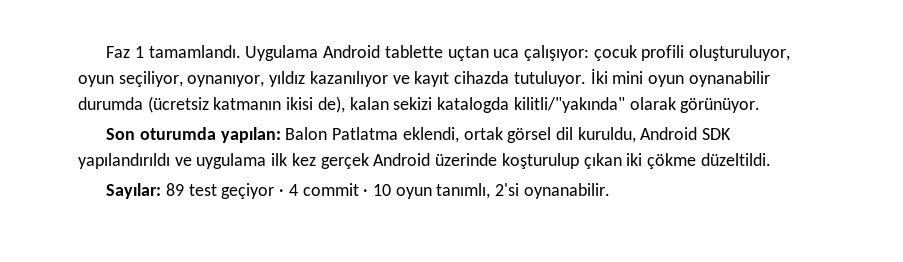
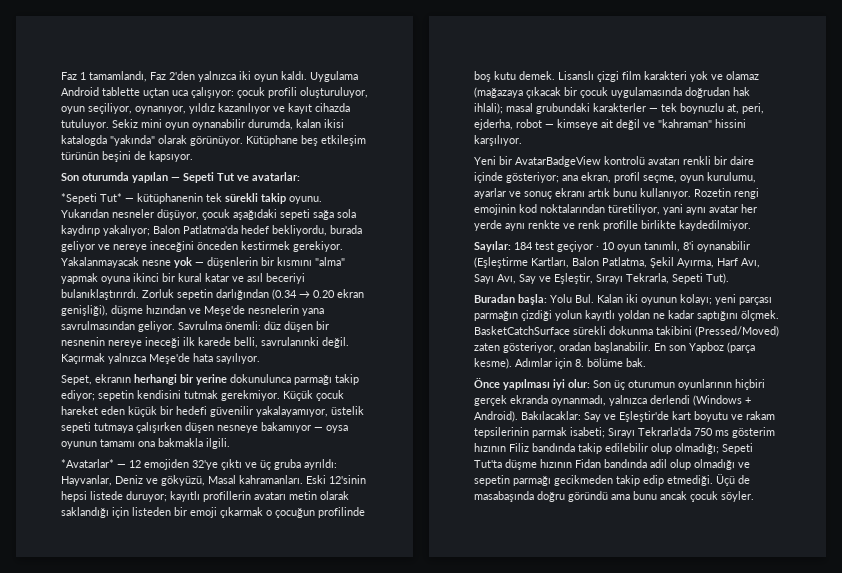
- Faz 1 tamamlandı.
+ Faz 1 tamamlandı, Faz 2'den yalnızca iki oyun kaldı.
- İki mini oyun oynanabilir durumda (ücretsiz katmanın ikisi de), kalan sekizi katalogda kilitli/"yakında" olarak görünüyor.
- Son oturumda yapılan: Balon Patlatma eklendi, ortak görsel dil kuruldu, Android SDK yapılandırıldı ve uygulama ilk kez gerçek Android üzerinde koşturulup çıkan iki çökme düzeltildi.
+ Sekiz mini oyun oynanabilir durumda, kalan ikisi katalogda "yakında" olarak görünüyor. Kütüphane beş etkileşim türünün beşini de kapsıyor.
+ Son oturumda yapılan — Sepeti Tut ve avatarlar:
+ *Sepeti Tut* — kütüphanenin tek sürekli takip oyunu. Yukarıdan nesneler düşüyor, çocuk aşağıdaki sepeti sağa sola kaydırıp yakalıyor; Balon Patlatma'da hedef bekliyordu, burada geliyor ve nereye ineceğini önceden kestirmek gerekiyor. Yakalanmayacak nesne yok — düşenlerin bir kısmını "alma" yapmak oyuna ikinci bir kural katar ve asıl beceriyi bulanıklaştırırdı. Zorluk sepetin darlığından (0.34 → 0.20 ekran genişliği), düşme hızından ve Meşe'de nesnelerin yana savrulmasından geliyor. Savrulma önemli: düz düşen bir nesnenin nereye ineceği ilk karede belli, savrulanınki değil. Kaçırmak yalnızca Meşe'de hata sayılıyor.
+ Sepet, ekranın herhangi bir yerine dokunulunca parmağı takip ediyor; sepetin kendisini tutmak gerekmiyor. Küçük çocuk hareket eden küçük bir hedefi güvenilir yakalayamıyor, üstelik sepeti tutmaya çalışırken düşen nesneye bakamıyor — oysa oyunun tamamı ona bakmakla ilgili.
+ *Avatarlar* — 12 emojiden 32'ye çıktı ve üç gruba ayrıldı: Hayvanlar, Deniz ve gökyüzü, Masal kahramanları. Eski 12'sinin hepsi listede duruyor; kayıtlı profillerin avatarı metin olarak saklandığı için listeden bir emoji çıkarmak o çocuğun profilinde boş kutu demek. Lisanslı çizgi film karakteri yok ve olamaz (mağazaya çıkacak bir çocuk uygulamasında doğrudan hak ihlali); masal grubundaki karakterler — tek boynuzlu at, peri, ejderha, robot — kimseye ait değil ve "kahraman" hissini karşılıyor.
+ Yeni bir AvatarBadgeView kontrolü avatarı renkli bir daire içinde gösteriyor; ana ekran, profil seçme, oyun kurulumu, ayarlar ve sonuç ekranı artık bunu kullanıyor. Rozetin rengi emojinin kod noktalarından türetiliyor, yani aynı avatar her yerde aynı renkte ve renk profille birlikte kaydedilmiyor.
- Sayılar: 89 test geçiyor · 4 commit · 10 oyun tanımlı, 2'si oynanabilir.
+ Sayılar: 184 test geçiyor · 10 oyun tanımlı, 8'i oynanabilir (Eşleştirme Kartları, Balon Patlatma, Şekil Ayırma, Harf Avı, Sayı Avı, Say ve Eşleştir, Sırayı Tekrarla, Sepeti Tut).
+ Buradan başla: Yolu Bul. Kalan iki oyunun kolayı; yeni parçası parmağın çizdiği yolun kayıtlı yoldan ne kadar saptığını ölçmek. BasketCatchSurface sürekli dokunma takibini (Pressed/Moved) zaten gösteriyor, oradan başlanabilir. En son Yapboz (parça kesme). Adımlar için 8. bölüme bak.
+ Önce yapılması iyi olur: Son üç oturumun oyunlarının hiçbiri gerçek ekranda oynanmadı, yalnızca derlendi (Windows + Android). Bakılacaklar: Say ve Eşleştir'de kart boyutu ve rakam tepsilerinin parmak isabeti; Sırayı Tekrarla'da 750 ms gösterim hızının Filiz bandında takip edilebilir olup olmadığı; Sepeti Tut'ta düşme hızının Fidan bandında adil olup olmadığı ve sepetin parmağı gecikmeden takip edip etmediği. Üçü de masabaşında doğru göründü ama bunu ancak çocuk söyler.

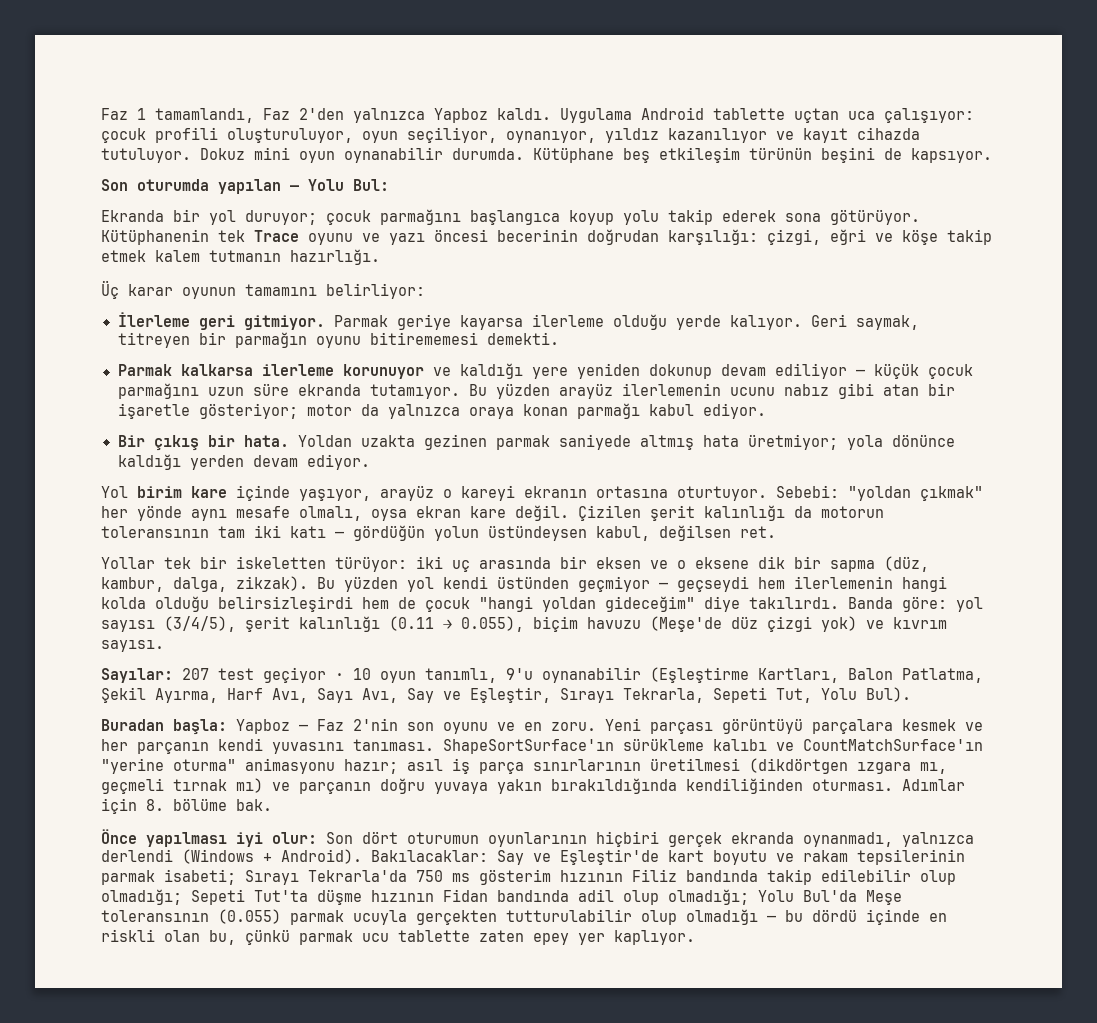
- Faz 1 tamamlandı, Faz 2'den yalnızca iki oyun kaldı.
+ Faz 1 tamamlandı, Faz 2'den yalnızca Yapboz kaldı.
- Sekiz mini oyun oynanabilir durumda, kalan ikisi katalogda "yakında" olarak görünüyor.
+ Dokuz mini oyun oynanabilir durumda.
- Son oturumda yapılan — Sepeti Tut ve avatarlar:
- *Sepeti Tut* — kütüphanenin tek sürekli takip oyunu. Yukarıdan nesneler düşüyor, çocuk aşağıdaki sepeti sağa sola kaydırıp yakalıyor; Balon Patlatma'da hedef bekliyordu, burada geliyor ve nereye ineceğini önceden kestirmek gerekiyor. Yakalanmayacak nesne yok — düşenlerin bir kısmını "alma" yapmak oyuna ikinci bir kural katar ve asıl beceriyi bulanıklaştırırdı. Zorluk sepetin darlığından (0.34 → 0.20 ekran genişliği), düşme hızından ve Meşe'de nesnelerin yana savrulmasından geliyor. Savrulma önemli: düz düşen bir nesnenin nereye ineceği ilk karede belli, savrulanınki değil. Kaçırmak yalnızca Meşe'de hata sayılıyor.
- Sepet, ekranın herhangi bir yerine dokunulunca parmağı takip ediyor; sepetin kendisini tutmak gerekmiyor. Küçük çocuk hareket eden küçük bir hedefi güvenilir yakalayamıyor, üstelik sepeti tutmaya çalışırken düşen nesneye bakamıyor — oysa oyunun tamamı ona bakmakla ilgili.
- *Avatarlar* — 12 emojiden 32'ye çıktı ve üç gruba ayrıldı: Hayvanlar, Deniz ve gökyüzü, Masal kahramanları. Eski 12'sinin hepsi listede duruyor; kayıtlı profillerin avatarı metin olarak saklandığı için listeden bir emoji çıkarmak o çocuğun profilinde boş kutu demek. Lisanslı çizgi film karakteri yok ve olamaz (mağazaya çıkacak bir çocuk uygulamasında doğrudan hak ihlali); masal grubundaki karakterler — tek boynuzlu at, peri, ejderha, robot — kimseye ait değil ve "kahraman" hissini karşılıyor.
- Yeni bir AvatarBadgeView kontrolü avatarı renkli bir daire içinde gösteriyor; ana ekran, profil seçme, oyun kurulumu, ayarlar ve sonuç ekranı artık bunu kullanıyor. Rozetin rengi emojinin kod noktalarından türetiliyor, yani aynı avatar her yerde aynı renkte ve renk profille birlikte kaydedilmiyor.
+ Son oturumda yapılan — Yolu Bul:
+ Ekranda bir yol duruyor; çocuk parmağını başlangıca koyup yolu takip ederek sona götürüyor. Kütüphanenin tek Trace oyunu ve yazı öncesi becerinin doğrudan karşılığı: çizgi, eğri ve köşe takip etmek kalem tutmanın hazırlığı.
+ Üç karar oyunun tamamını belirliyor:
+ İlerleme geri gitmiyor. Parmak geriye kayarsa ilerleme olduğu yerde kalıyor. Geri saymak, titreyen bir parmağın oyunu bitirememesi demekti.
+ Parmak kalkarsa ilerleme korunuyor ve kaldığı yere yeniden dokunup devam ediliyor — küçük çocuk parmağını uzun süre ekranda tutamıyor. Bu yüzden arayüz ilerlemenin ucunu nabız gibi atan bir işaretle gösteriyor; motor da yalnızca oraya konan parmağı kabul ediyor.
+ Bir çıkış bir hata. Yoldan uzakta gezinen parmak saniyede altmış hata üretmiyor; yola dönünce kaldığı yerden devam ediyor.
+ Yol birim kare içinde yaşıyor, arayüz o kareyi ekranın ortasına oturtuyor. Sebebi: "yoldan çıkmak" her yönde aynı mesafe olmalı, oysa ekran kare değil. Çizilen şerit kalınlığı da motorun toleransının tam iki katı — gördüğün yolun üstündeysen kabul, değilsen ret.
+ Yollar tek bir iskeletten türüyor: iki uç arasında bir eksen ve o eksene dik bir sapma (düz, kambur, dalga, zikzak). Bu yüzden yol kendi üstünden geçmiyor — geçseydi hem ilerlemenin hangi kolda olduğu belirsizleşirdi hem de çocuk "hangi yoldan gideceğim" diye takılırdı. Banda göre: yol sayısı (3/4/5), şerit kalınlığı (0.11 → 0.055), biçim havuzu (Meşe'de düz çizgi yok) ve kıvrım sayısı.
- Sayılar: 184 test geçiyor · 10 oyun tanımlı, 8'i oynanabilir (Eşleştirme Kartları, Balon Patlatma, Şekil Ayırma, Harf Avı, Sayı Avı, Say ve Eşleştir, Sırayı Tekrarla, Sepeti Tut).
+ Sayılar: 207 test geçiyor · 10 oyun tanımlı, 9'u oynanabilir (Eşleştirme Kartları, Balon Patlatma, Şekil Ayırma, Harf Avı, Sayı Avı, Say ve Eşleştir, Sırayı Tekrarla, Sepeti Tut, Yolu Bul).
- Buradan başla: Yolu Bul. Kalan iki oyunun kolayı; yeni parçası parmağın çizdiği yolun kayıtlı yoldan ne kadar saptığını ölçmek. BasketCatchSurface sürekli dokunma takibini (Pressed/Moved) zaten gösteriyor, oradan başlanabilir. En son Yapboz (parça kesme).
+ Buradan başla: Yapboz — Faz 2'nin son oyunu ve en zoru. Yeni parçası görüntüyü parçalara kesmek ve her parçanın kendi yuvasını tanıması. ShapeSortSurface'ın sürükleme kalıbı ve CountMatchSurface'ın "yerine oturma" animasyonu hazır; asıl iş parça sınırlarının üretilmesi (dikdörtgen ızgara mı, geçmeli tırnak mı) ve parçanın doğru yuvaya yakın bırakıldığında kendiliğinden oturması.
- Önce yapılması iyi olur: Son üç oturumun oyunlarının hiçbiri gerçek ekranda oynanmadı, yalnızca derlendi (Windows + Android).
+ Önce yapılması iyi olur: Son dört oturumun oyunlarının hiçbiri gerçek ekranda oynanmadı, yalnızca derlendi (Windows + Android).
- Bakılacaklar: Say ve Eşleştir'de kart boyutu ve rakam tepsilerinin parmak isabeti; Sırayı Tekrarla'da 750 ms gösterim hızının Filiz bandında takip edilebilir olup olmadığı; Sepeti Tut'ta düşme hızının Fidan bandında adil olup olmadığı ve sepetin parmağı gecikmeden takip edip etmediği. Üçü de masabaşında doğru göründü ama bunu ancak çocuk söyler.
+ Bakılacaklar: Say ve Eşleştir'de kart boyutu ve rakam tepsilerinin parmak isabeti; Sırayı Tekrarla'da 750 ms gösterim hızının Filiz bandında takip edilebilir olup olmadığı; Sepeti Tut'ta düşme hızının Fidan bandında adil olup olmadığı; Yolu Bul'da Meşe toleransının (0.055) parmak ucuyla gerçekten tutturulabilir olup olmadığı — bu dördü içinde en riskli olan bu, çünkü parmak ucu tablette zaten epey yer kaplıyor.

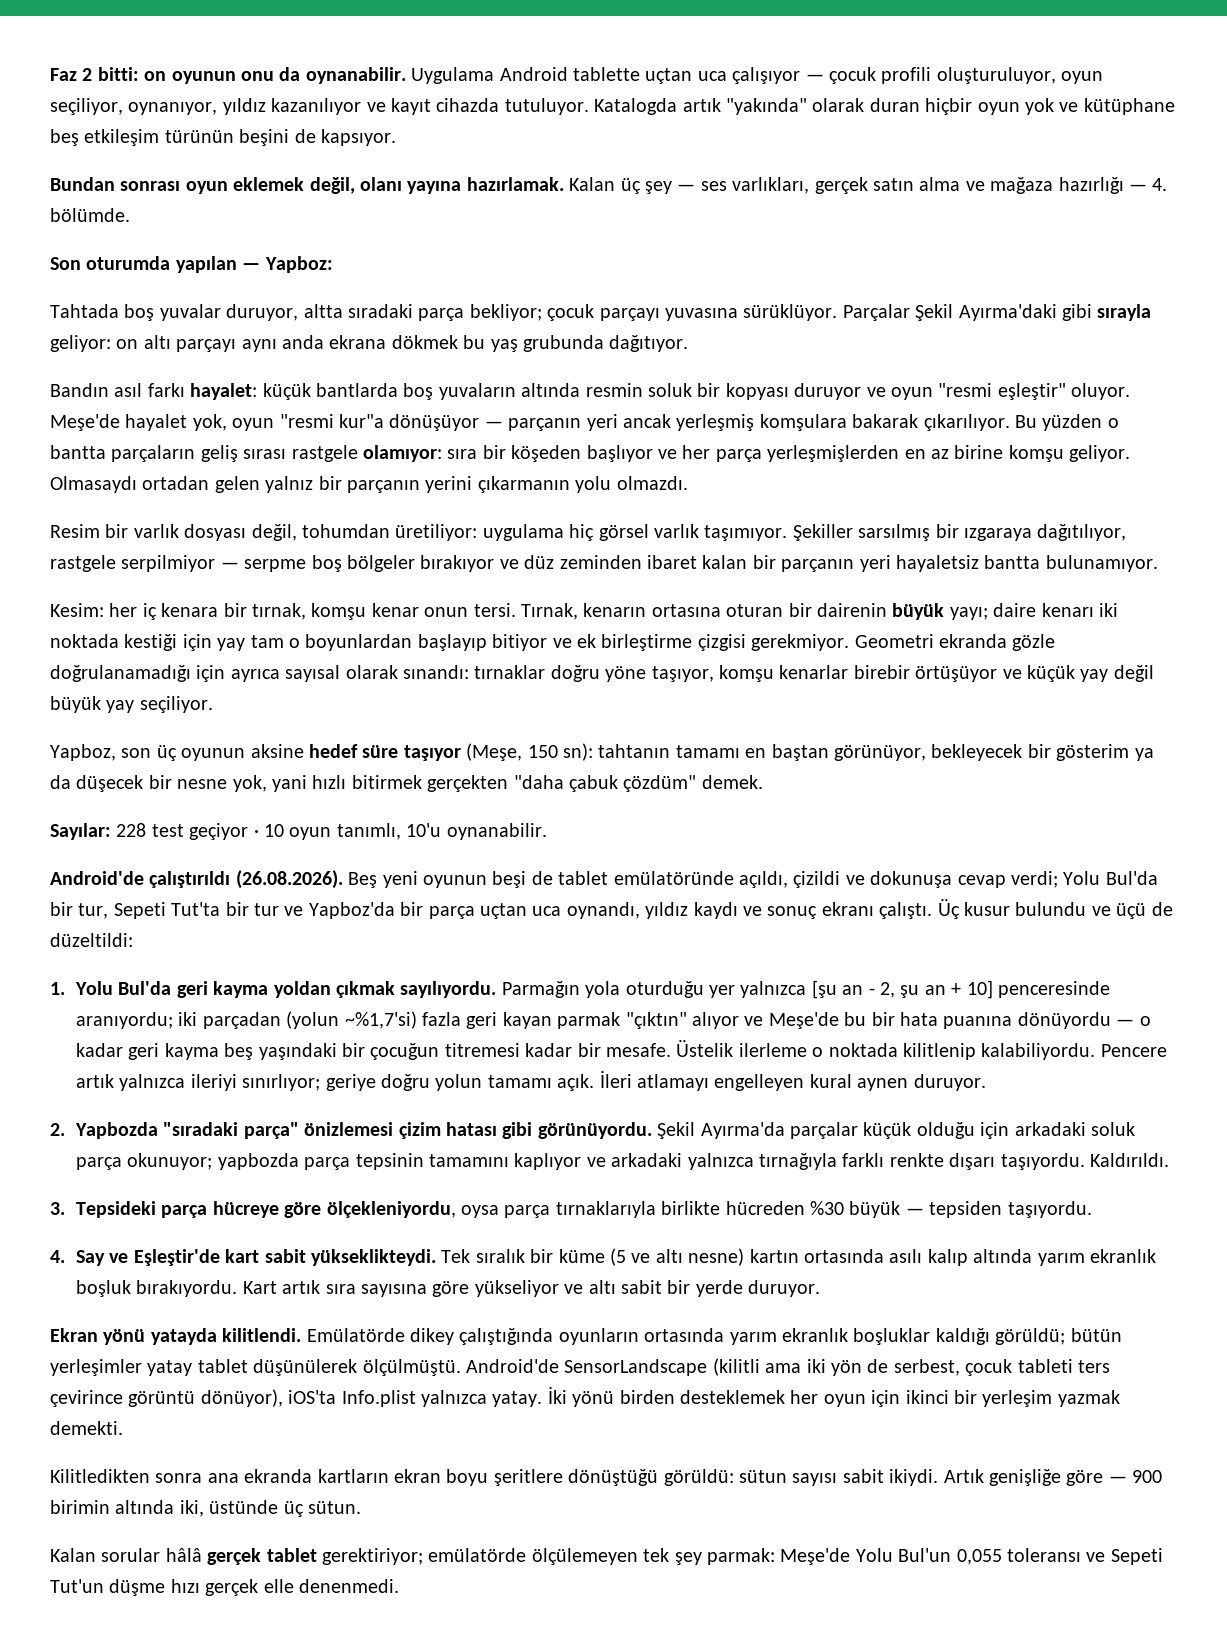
- Faz 1 tamamlandı, Faz 2'den yalnızca Yapboz kaldı.
+ Faz 2 bitti: on oyunun onu da oynanabilir.
- Uygulama Android tablette uçtan uca çalışıyor: çocuk profili oluşturuluyor, oyun seçiliyor, oynanıyor, yıldız kazanılıyor ve kayıt cihazda tutuluyor.
+ Uygulama Android tablette uçtan uca çalışıyor — çocuk profili oluşturuluyor, oyun seçiliyor, oynanıyor, yıldız kazanılıyor ve kayıt cihazda tutuluyor.
- Dokuz mini oyun oynanabilir durumda. Kütüphane beş etkileşim türünün beşini de kapsıyor.
+ Katalogda artık "yakında" olarak duran hiçbir oyun yok ve kütüphane beş etkileşim türünün beşini de kapsıyor.
- Son oturumda yapılan — Yolu Bul:
- Ekranda bir yol duruyor; çocuk parmağını başlangıca koyup yolu takip ederek sona götürüyor. Kütüphanenin tek Trace oyunu ve yazı öncesi becerinin doğrudan karşılığı: çizgi, eğri ve köşe takip etmek kalem tutmanın hazırlığı.
- Üç karar oyunun tamamını belirliyor:
- İlerleme geri gitmiyor. Parmak geriye kayarsa ilerleme olduğu yerde kalıyor. Geri saymak, titreyen bir parmağın oyunu bitirememesi demekti.
- Parmak kalkarsa ilerleme korunuyor ve kaldığı yere yeniden dokunup devam ediliyor — küçük çocuk parmağını uzun süre ekranda tutamıyor. Bu yüzden arayüz ilerlemenin ucunu nabız gibi atan bir işaretle gösteriyor; motor da yalnızca oraya konan parmağı kabul ediyor.
- Bir çıkış bir hata. Yoldan uzakta gezinen parmak saniyede altmış hata üretmiyor; yola dönünce kaldığı yerden devam ediyor.
- Yol birim kare içinde yaşıyor, arayüz o kareyi ekranın ortasına oturtuyor. Sebebi: "yoldan çıkmak" her yönde aynı mesafe olmalı, oysa ekran kare değil. Çizilen şerit kalınlığı da motorun toleransının tam iki katı — gördüğün yolun üstündeysen kabul, değilsen ret.
- Yollar tek bir iskeletten türüyor: iki uç arasında bir eksen ve o eksene dik bir sapma (düz, kambur, dalga, zikzak). Bu yüzden yol kendi üstünden geçmiyor — geçseydi hem ilerlemenin hangi kolda olduğu belirsizleşirdi hem de çocuk "hangi yoldan gideceğim" diye takılırdı. Banda göre: yol sayısı (3/4/5), şerit kalınlığı (0.11 → 0.055), biçim havuzu (Meşe'de düz çizgi yok) ve kıvrım sayısı.
+ Bundan sonrası oyun eklemek değil, olanı yayına hazırlamak. Kalan üç şey — ses varlıkları, gerçek satın alma ve mağaza hazırlığı — 4. bölümde.
+ Son oturumda yapılan — Yapboz:
+ Tahtada boş yuvalar duruyor, altta sıradaki parça bekliyor; çocuk parçayı yuvasına sürüklüyor. Parçalar Şekil Ayırma'daki gibi sırayla geliyor: on altı parçayı aynı anda ekrana dökmek bu yaş grubunda dağıtıyor.
+ Bandın asıl farkı hayalet: küçük bantlarda boş yuvaların altında resmin soluk bir kopyası duruyor ve oyun "resmi eşleştir" oluyor. Meşe'de hayalet yok, oyun "resmi kur"a dönüşüyor — parçanın yeri ancak yerleşmiş komşulara bakarak çıkarılıyor. Bu yüzden o bantta parçaların geliş sırası rastgele olamıyor: sıra bir köşeden başlıyor ve her parça yerleşmişlerden en az birine komşu geliyor. Olmasaydı ortadan gelen yalnız bir parçanın yerini çıkarmanın yolu olmazdı.
+ Resim bir varlık dosyası değil, tohumdan üretiliyor: uygulama hiç görsel varlık taşımıyor. Şekiller sarsılmış bir ızgaraya dağıtılıyor, rastgele serpilmiyor — serpme boş bölgeler bırakıyor ve düz zeminden ibaret kalan bir parçanın yeri hayaletsiz bantta bulunamıyor.
+ Kesim: her iç kenara bir tırnak, komşu kenar onun tersi. Tırnak, kenarın ortasına oturan bir dairenin büyük yayı; daire kenarı iki noktada kestiği için yay tam o boyunlardan başlayıp bitiyor ve ek birleştirme çizgisi gerekmiyor. Geometri ekranda gözle doğrulanamadığı için ayrıca sayısal olarak sınandı: tırnaklar doğru yöne taşıyor, komşu kenarlar birebir örtüşüyor ve küçük yay değil büyük yay seçiliyor.
+ Yapboz, son üç oyunun aksine hedef süre taşıyor (Meşe, 150 sn): tahtanın tamamı en baştan görünüyor, bekleyecek bir gösterim ya da düşecek bir nesne yok, yani hızlı bitirmek gerçekten "daha çabuk çözdüm" demek.
- Sayılar: 207 test geçiyor · 10 oyun tanımlı, 9'u oynanabilir (Eşleştirme Kartları, Balon Patlatma, Şekil Ayırma, Harf Avı, Sayı Avı, Say ve Eşleştir, Sırayı Tekrarla, Sepeti Tut, Yolu Bul).
- Buradan başla: Yapboz — Faz 2'nin son oyunu ve en zoru. Yeni parçası görüntüyü parçalara kesmek ve her parçanın kendi yuvasını tanıması. ShapeSortSurface'ın sürükleme kalıbı ve CountMatchSurface'ın "yerine oturma" animasyonu hazır; asıl iş parça sınırlarının üretilmesi (dikdörtgen ızgara mı, geçmeli tırnak mı) ve parçanın doğru yuvaya yakın bırakıldığında kendiliğinden oturması. Adımlar için 8. bölüme bak.
- Önce yapılması iyi olur: Son dört oturumun oyunlarının hiçbiri gerçek ekranda oynanmadı, yalnızca derlendi (Windows + Android). Bakılacaklar: Say ve Eşleştir'de kart boyutu ve rakam tepsilerinin parmak isabeti; Sırayı Tekrarla'da 750 ms gösterim hızının Filiz bandında takip edilebilir olup olmadığı; Sepeti Tut'ta düşme hızının Fidan bandında adil olup olmadığı; Yolu Bul'da Meşe toleransının (0.055) parmak ucuyla gerçekten tutturulabilir olup olmadığı — bu dördü içinde en riskli olan bu, çünkü parmak ucu tablette zaten epey yer kaplıyor.
+ Sayılar: 228 test geçiyor · 10 oyun tanımlı, 10'u oynanabilir.
+ Android'de çalıştırıldı (26.08.2026). Beş yeni oyunun beşi de tablet emülatöründe açıldı, çizildi ve dokunuşa cevap verdi; Yolu Bul'da bir tur, Sepeti Tut'ta bir tur ve Yapboz'da bir parça uçtan uca oynandı, yıldız kaydı ve sonuç ekranı çalıştı. Üç kusur bulundu ve üçü de düzeltildi:
+ 1. Yolu Bul'da geri kayma yoldan çıkmak sayılıyordu. Parmağın yola oturduğu yer yalnızca [şu an - 2, şu an + 10] penceresinde aranıyordu; iki parçadan (yolun ~%1,7'si) fazla geri kayan parmak "çıktın" alıyor ve Meşe'de bu bir hata puanına dönüyordu — o kadar geri kayma beş yaşındaki bir çocuğun titremesi kadar bir mesafe. Üstelik ilerleme o noktada kilitlenip kalabiliyordu. Pencere artık yalnızca ileriyi sınırlıyor; geriye doğru yolun tamamı açık. İleri atlamayı engelleyen kural aynen duruyor.
+ 2. Yapbozda "sıradaki parça" önizlemesi çizim hatası gibi görünüyordu. Şekil Ayırma'da parçalar küçük olduğu için arkadaki soluk parça okunuyor; yapbozda parça tepsinin tamamını kaplıyor ve arkadaki yalnızca tırnağıyla farklı renkte dışarı taşıyordu. Kaldırıldı.
+ 3. Tepsideki parça hücreye göre ölçekleniyordu, oysa parça tırnaklarıyla birlikte hücreden %30 büyük — tepsiden taşıyordu.
+ 4. Say ve Eşleştir'de kart sabit yükseklikteydi. Tek sıralık bir küme (5 ve altı nesne) kartın ortasında asılı kalıp altında yarım ekranlık boşluk bırakıyordu. Kart artık sıra sayısına göre yükseliyor ve altı sabit bir yerde duruyor.
+ Ekran yönü yatayda kilitlendi. Emülatörde dikey çalıştığında oyunların ortasında yarım ekranlık boşluklar kaldığı görüldü; bütün yerleşimler yatay tablet düşünülerek ölçülmüştü. Android'de SensorLandscape (kilitli ama iki yön de serbest, çocuk tableti ters çevirince görüntü dönüyor), iOS'ta Info.plist yalnızca yatay. İki yönü birden desteklemek her oyun için ikinci bir yerleşim yazmak demekti.
+ Kilitledikten sonra ana ekranda kartların ekran boyu şeritlere dönüştüğü görüldü: sütun sayısı sabit ikiydi. Artık genişliğe göre — 900 birimin altında iki, üstünde üç sütun.
+ Kalan sorular hâlâ gerçek tablet gerektiriyor; emülatörde ölçülemeyen tek şey parmak: Meşe'de Yolu Bul'un 0,055 toleransı ve Sepeti Tut'un düşme hızı gerçek elle denenmedi.

